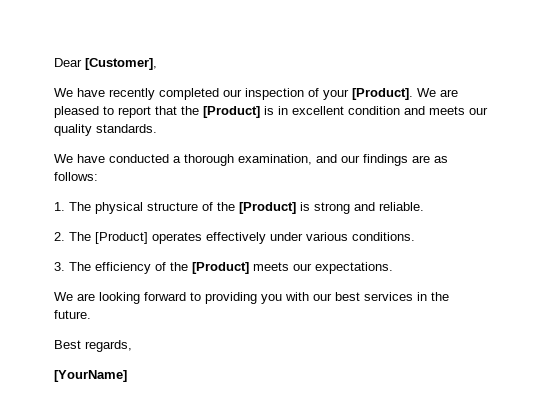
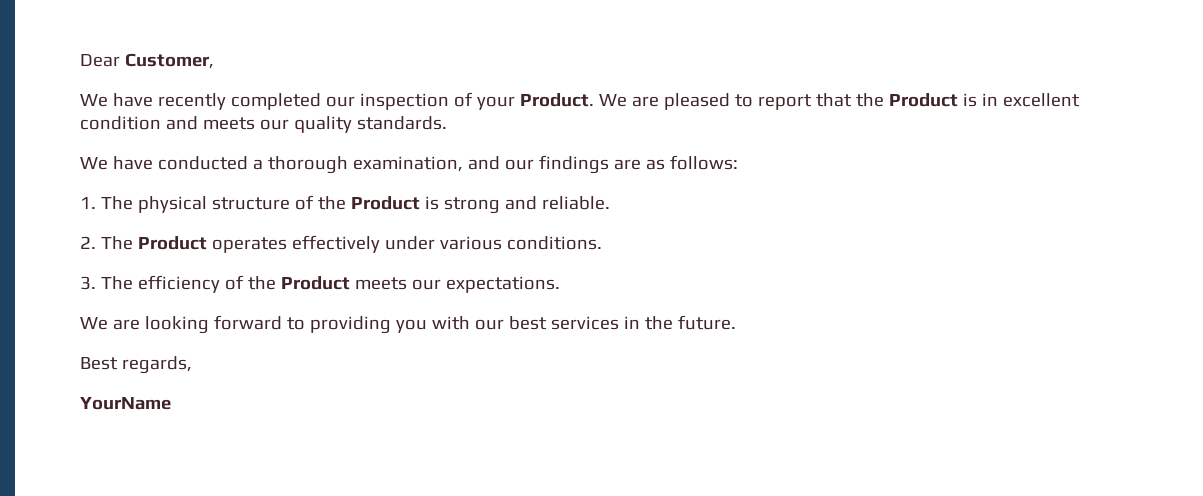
- Dear [Customer],
+ Dear Customer,
- We have recently completed our inspection of your [Product].
+ We have recently completed our inspection of your Product.
- We are pleased to report that the [Product] is in excellent condition and meets our quality standards.
+ We are pleased to report that the Product is in excellent condition and meets our quality standards.
- 1. The physical structure of the [Product] is strong and reliable.
+ 1. The physical structure of the Product is strong and reliable.
- 2. The [Product] operates effectively under various conditions.
+ 2. The Product operates effectively under various conditions.
- 3. The efficiency of the [Product] meets our expectations.
+ 3. The efficiency of the Product meets our expectations.
- [YourName]
+ YourName

